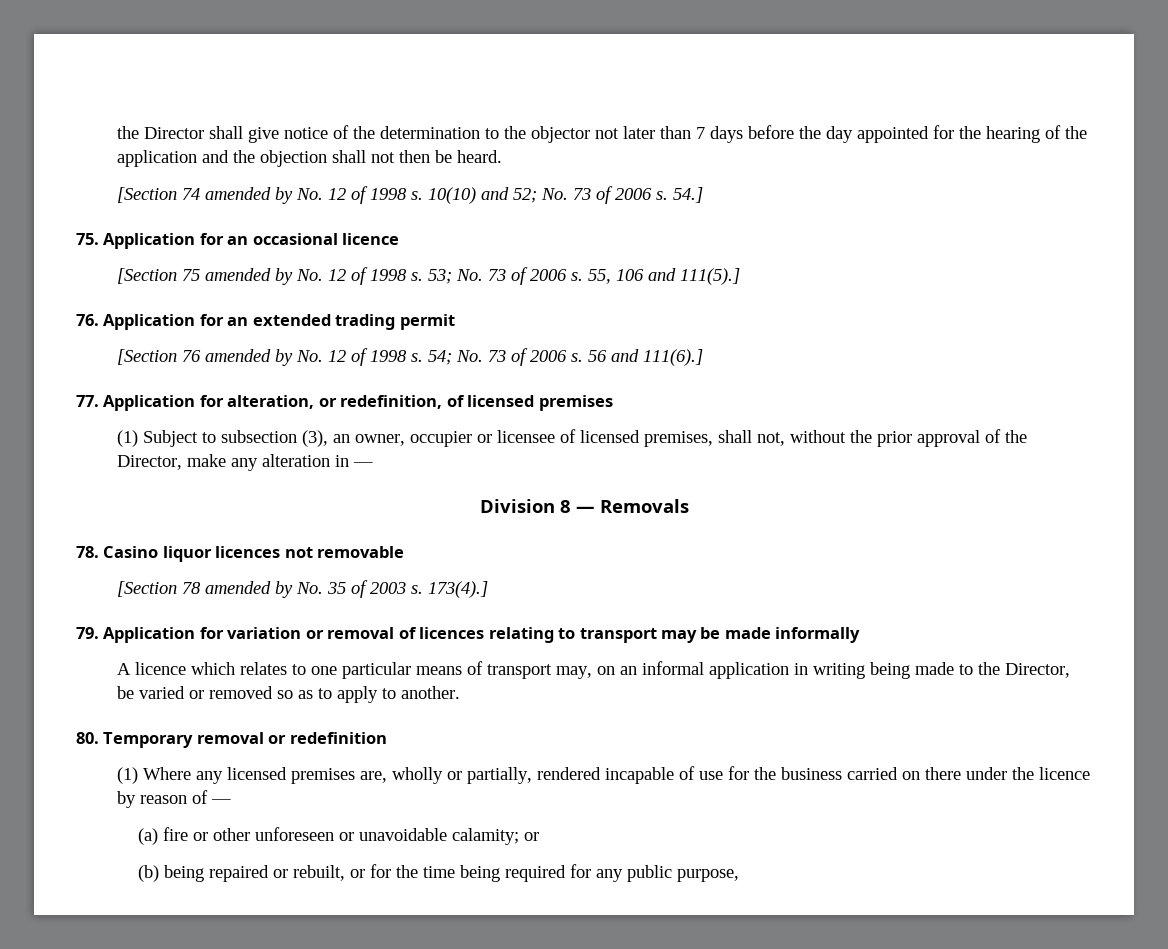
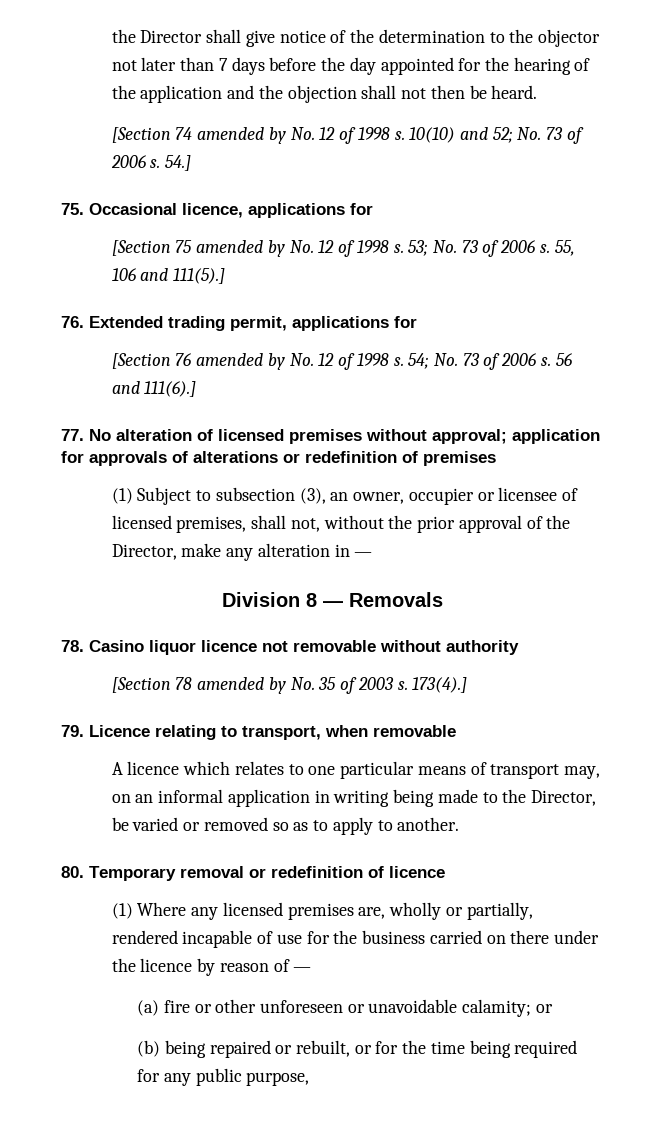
- 75. Application for an occasional licence
+ 75. Occasional licence, applications for
- 76. Application for an extended trading permit
+ 76. Extended trading permit, applications for
- 77. Application for alteration, or redefinition, of licensed premises
+ 77. No alteration of licensed premises without approval; application for approvals of alterations or redefinition of premises
- 78. Casino liquor licences not removable
+ 78. Casino liquor licence not removable without authority
- 79. Application for variation or removal of licences relating to transport may be made informally
+ 79. Licence relating to transport, when removable
- 80. Temporary removal or redefinition
+ 80. Temporary removal or redefinition of licence

